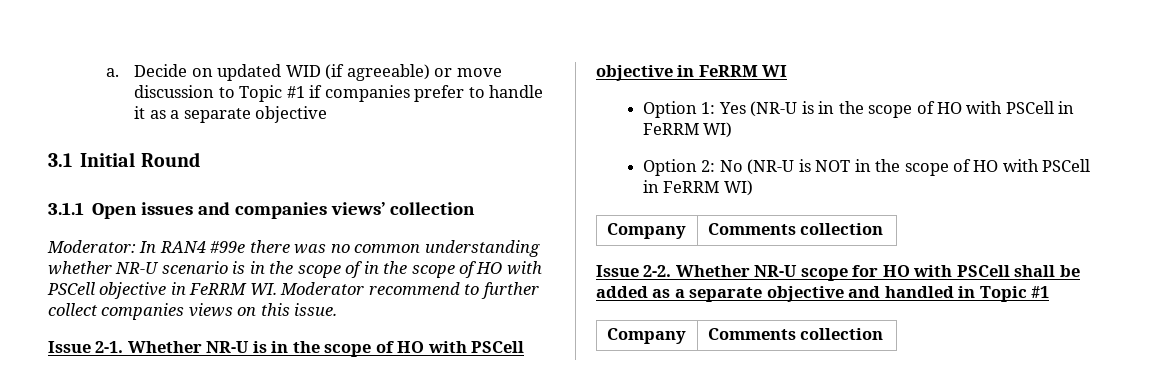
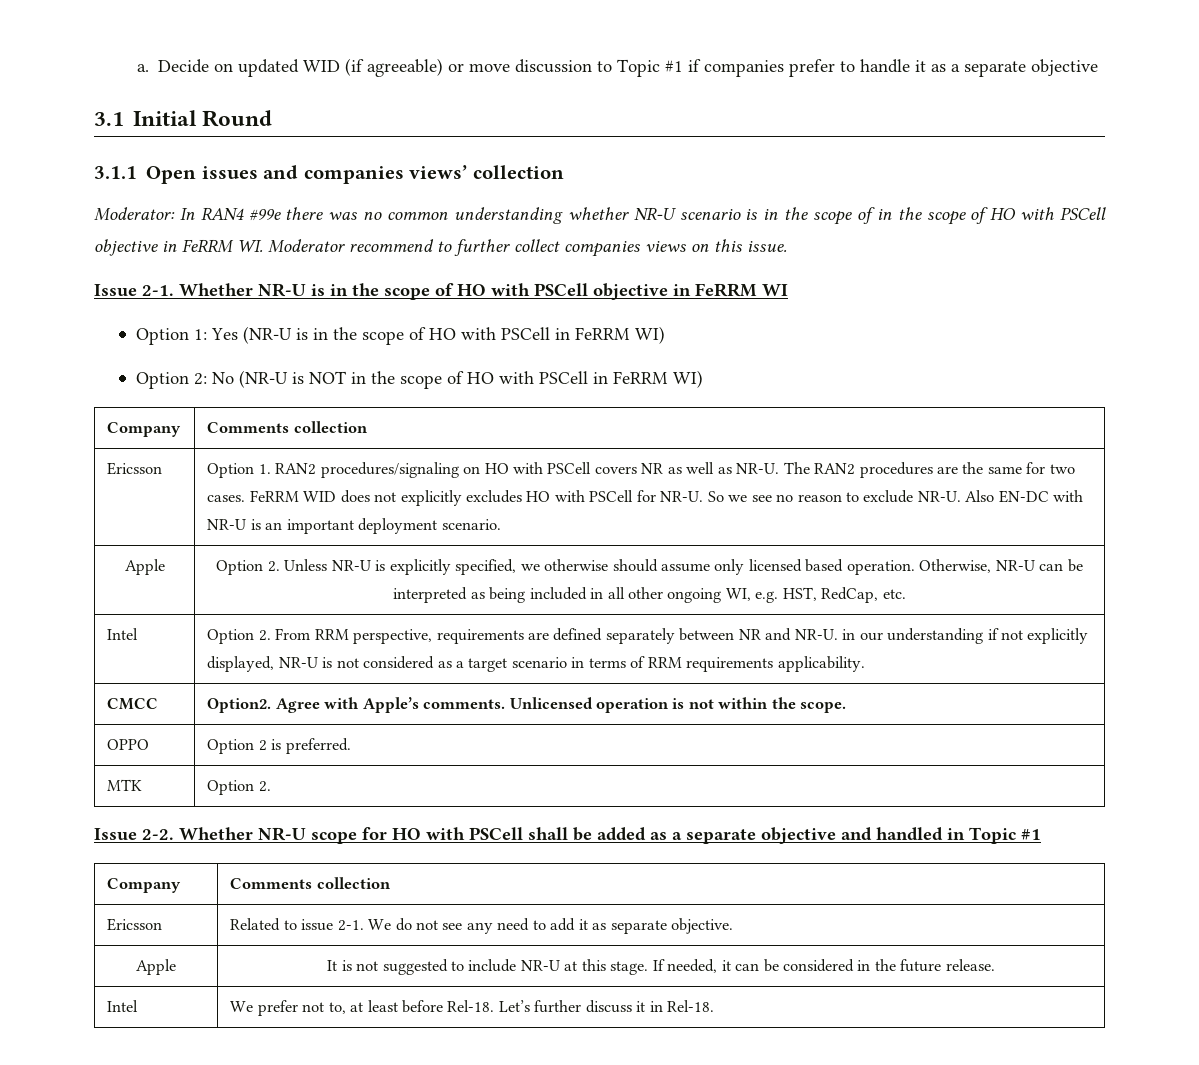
+ Ericsson | Option 1. RAN2 procedures/signaling on HO with PSCell covers NR as well as NR-U. The RAN2 procedures are the same for two cases. FeRRM WID does not explicitly excludes HO with PSCell for NR-U. So we see no reason to exclude NR-U. Also EN-DC with NR-U is an important deployment scenario.
+ Apple | Option 2. Unless NR-U is explicitly specified, we otherwise should assume only licensed based operation. Otherwise, NR-U can be interpreted as being included in all other ongoing WI, e.g. HST, RedCap, etc.
+ Intel | Option 2. From RRM perspective, requirements are defined separately between NR and NR-U. in our understanding if not explicitly displayed, NR-U is not considered as a target scenario in terms of RRM requirements applicability.
+ CMCC | Option2. Agree with Apple’s comments. Unlicensed operation is not within the scope.
+ OPPO | Option 2 is preferred.
+ MTK | Option 2.
+ Ericsson | Related to issue 2-1. We do not see any need to add it as separate objective.
+ Apple | It is not suggested to include NR-U at this stage. If needed, it can be considered in the future release.
+ Intel | We prefer not to, at least before Rel-18. Let’s further discuss it in Rel-18.

